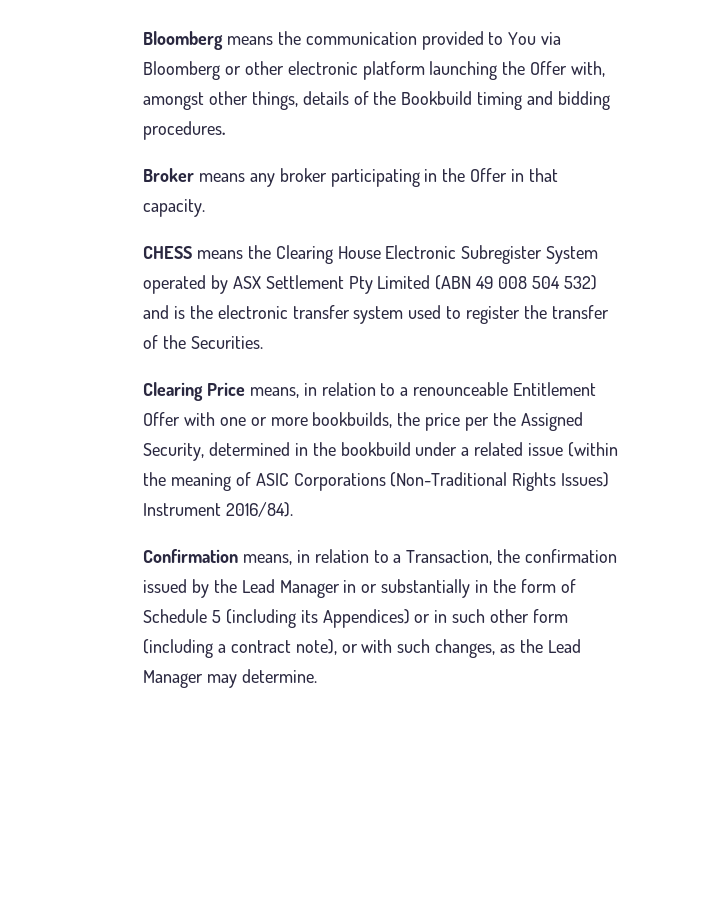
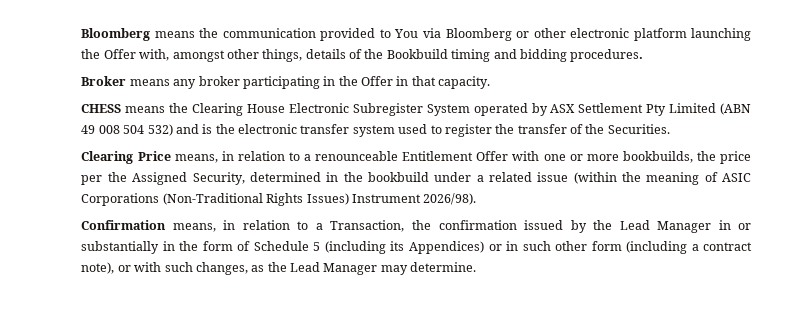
- Clearing Price means, in relation to a renounceable Entitlement Offer with one or more bookbuilds, the price per the Assigned Security, determined in the bookbuild under a related issue (within the meaning of ASIC Corporations (Non-Traditional Rights Issues) Instrument 2016/84).
+ Clearing Price means, in relation to a renounceable Entitlement Offer with one or more bookbuilds, the price per the Assigned Security, determined in the bookbuild under a related issue (within the meaning of ASIC Corporations (Non-Traditional Rights Issues) Instrument 2026/98).

